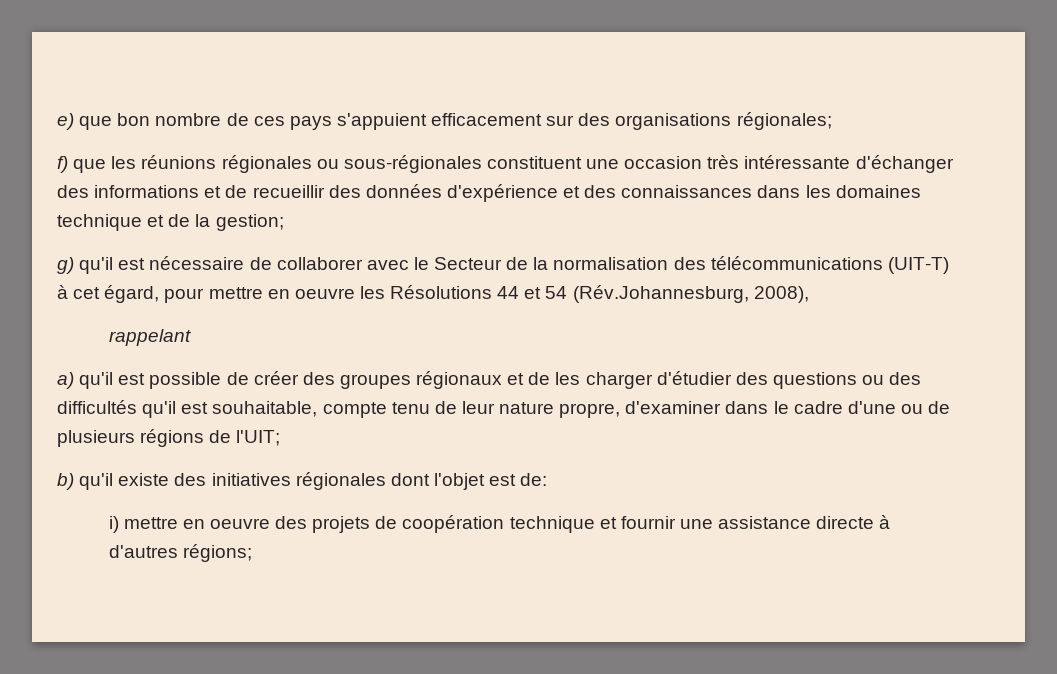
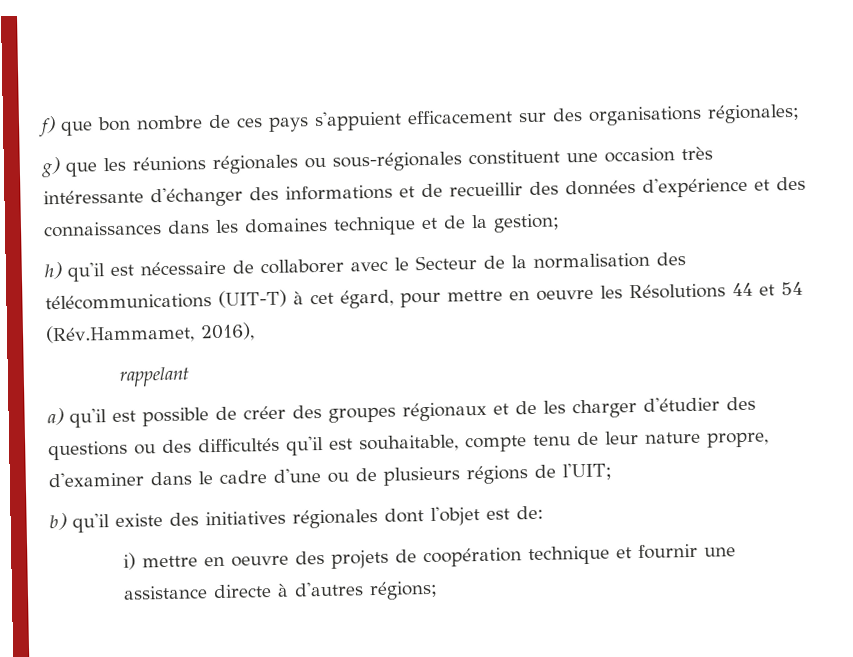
- e) que bon nombre de ces pays s'appuient efficacement sur des organisations régionales;
+ f) que bon nombre de ces pays s'appuient efficacement sur des organisations régionales;
- f) que les réunions régionales ou sous-régionales constituent une occasion très intéressante d'échanger des informations et de recueillir des données d'expérience et des connaissances dans les domaines technique et de la gestion;
+ g) que les réunions régionales ou sous-régionales constituent une occasion très intéressante d'échanger des informations et de recueillir des données d'expérience et des connaissances dans les domaines technique et de la gestion;
- g) qu'il est nécessaire de collaborer avec le Secteur de la normalisation des télécommunications (UIT-T) à cet égard, pour mettre en oeuvre les Résolutions 44 et 54 (Rév.Johannesburg, 2008),
+ h) qu'il est nécessaire de collaborer avec le Secteur de la normalisation des télécommunications (UIT-T) à cet égard, pour mettre en oeuvre les Résolutions 44 et 54 (Rév.Hammamet, 2016),

